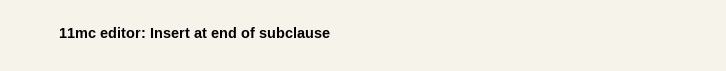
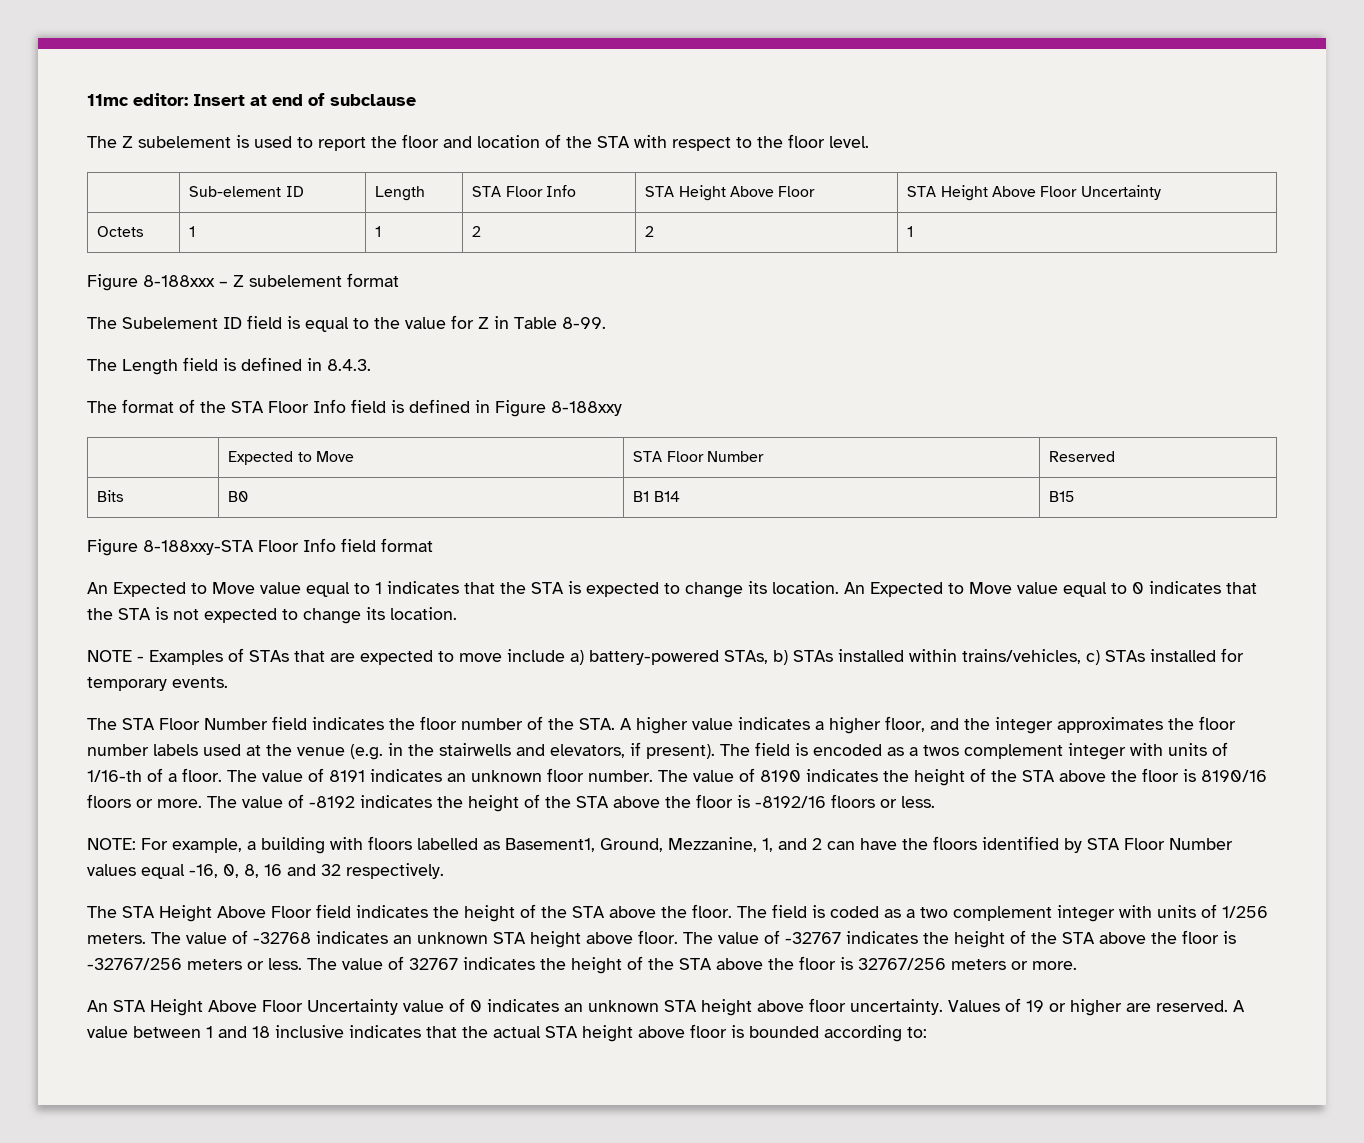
+ The Z subelement is used to report the floor and location of the STA with respect to the floor level.
+ | Sub-element ID | Length | STA Floor Info | STA Height Above Floor | STA Height Above Floor Uncertainty
+ Octets | 1 | 1 | 2 | 2 | 1
+ Figure 8-188xxx – Z subelement format
+ The Subelement ID field is equal to the value for Z in Table 8-99.
+ The Length field is defined in 8.4.3.
+ The format of the STA Floor Info field is defined in Figure 8-188xxy
+ | Expected to Move | STA Floor Number | Reserved
+ Bits | B0 | B1 B14 | B15
+ Figure 8-188xxy-STA Floor Info field format
+ An Expected to Move value equal to 1 indicates that the STA is expected to change its location. An Expected to Move value equal to 0 indicates that the STA is not expected to change its location.
+ NOTE - Examples of STAs that are expected to move include a) battery-powered STAs, b) STAs installed within trains/vehicles, c) STAs installed for temporary events.
+ The STA Floor Number field indicates the floor number of the STA. A higher value indicates a higher floor, and the integer approximates the floor number labels used at the venue (e.g. in the stairwells and elevators, if present). The field is encoded as a twos complement integer with units of 1/16-th of a floor. The value of 8191 indicates an unknown floor number. The value of 8190 indicates the height of the STA above the floor is 8190/16 floors or more. The value of -8192 indicates the height of the STA above the floor is -8192/16 floors or less.
+ NOTE: For example, a building with floors labelled as Basement1, Ground, Mezzanine, 1, and 2 can have the floors identified by STA Floor Number values equal -16, 0, 8, 16 and 32 respectively.
+ The STA Height Above Floor field indicates the height of the STA above the floor. The field is coded as a two complement integer with units of 1/256 meters. The value of -32768 indicates an unknown STA height above floor. The value of -32767 indicates the height of the STA above the floor is -32767/256 meters or less. The value of 32767 indicates the height of the STA above the floor is 32767/256 meters or more.
+ An STA Height Above Floor Uncertainty value of 0 indicates an unknown STA height above floor uncertainty. Values of 19 or higher are reserved. A value between 1 and 18 inclusive indicates that the actual STA height above floor is bounded according to:

